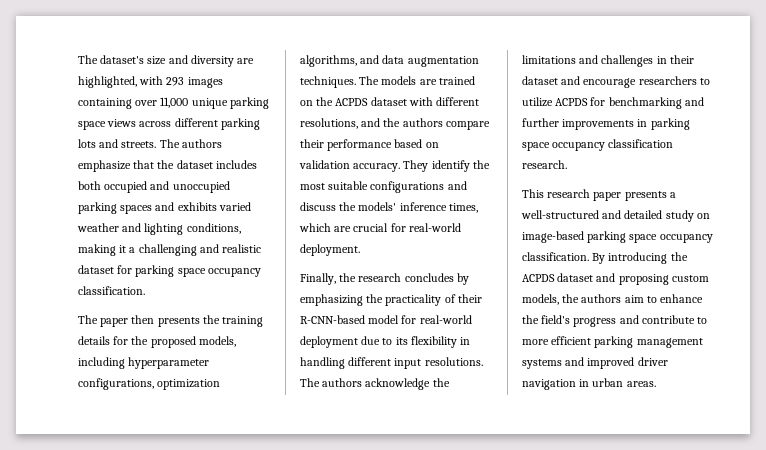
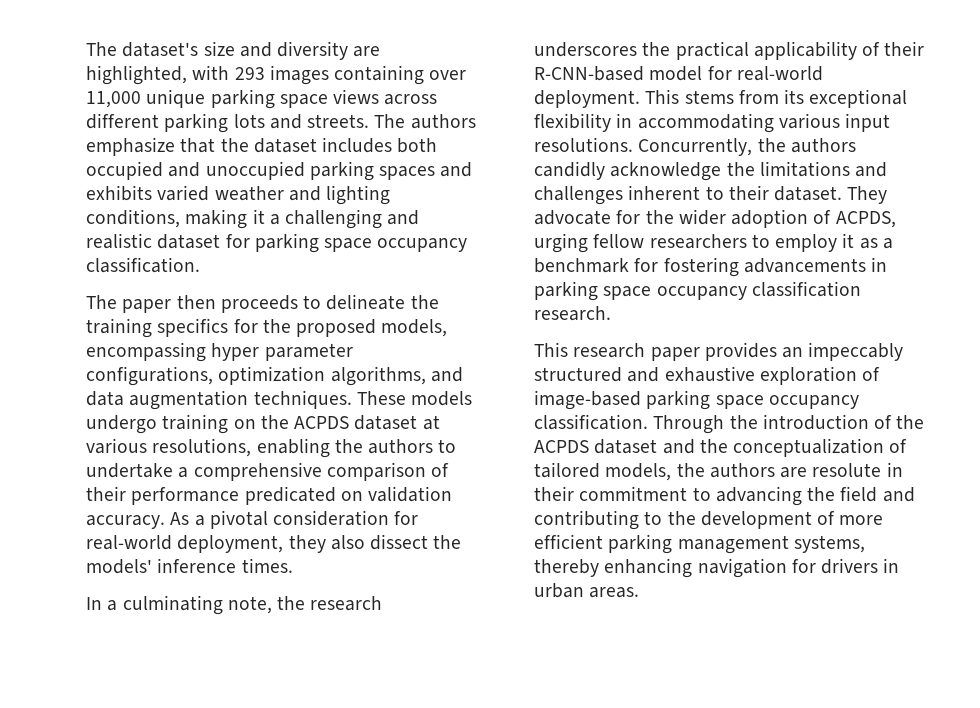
- The paper then presents the training details for the proposed models, including hyperparameter configurations, optimization algorithms, and data augmentation techniques.
+ The paper then proceeds to delineate the training specifics for the proposed models, encompassing hyper parameter configurations, optimization algorithms, and data augmentation techniques.
- The models are trained on the ACPDS dataset with different resolutions, and the authors compare their performance based on validation accuracy.
+ These models undergo training on the ACPDS dataset at various resolutions, enabling the authors to undertake a comprehensive comparison of their performance predicated on validation accuracy.
- They identify the most suitable configurations and discuss the models' inference times, which are crucial for real-world deployment.
- Finally, the research concludes by emphasizing the practicality of their R-CNN-based model for real-world deployment due to its flexibility in handling different input resolutions. The authors acknowledge the limitations and challenges in their dataset and encourage researchers to utilize ACPDS for benchmarking and further improvements in parking space occupancy classification research.
+ As a pivotal consideration for real-world deployment, they also dissect the models' inference times.
+ In a culminating note, the research underscores the practical applicability of their R-CNN-based model for real-world deployment. This stems from its exceptional flexibility in accommodating various input resolutions. Concurrently, the authors candidly acknowledge the limitations and challenges inherent to their dataset. They advocate for the wider adoption of ACPDS, urging fellow researchers to employ it as a benchmark for fostering advancements in parking space occupancy classification research.
- This research paper presents a well-structured and detailed study on image-based parking space occupancy classification.
+ This research paper provides an impeccably structured and exhaustive exploration of image-based parking space occupancy classification.
- By introducing the ACPDS dataset and proposing custom models, the authors aim to enhance the field's progress and contribute to more efficient parking management systems and improved driver navigation in urban areas.
+ Through the introduction of the ACPDS dataset and the conceptualization of tailored models, the authors are resolute in their commitment to advancing the field and contributing to the development of more efficient parking management systems, thereby enhancing navigation for drivers in urban areas.

